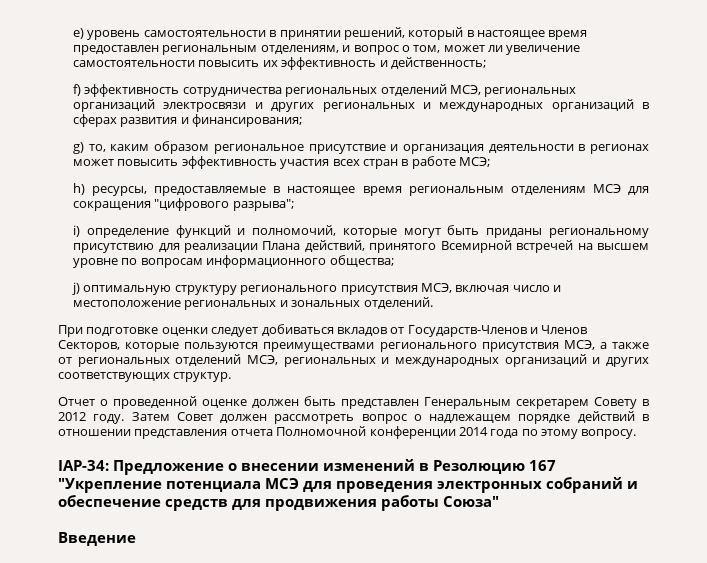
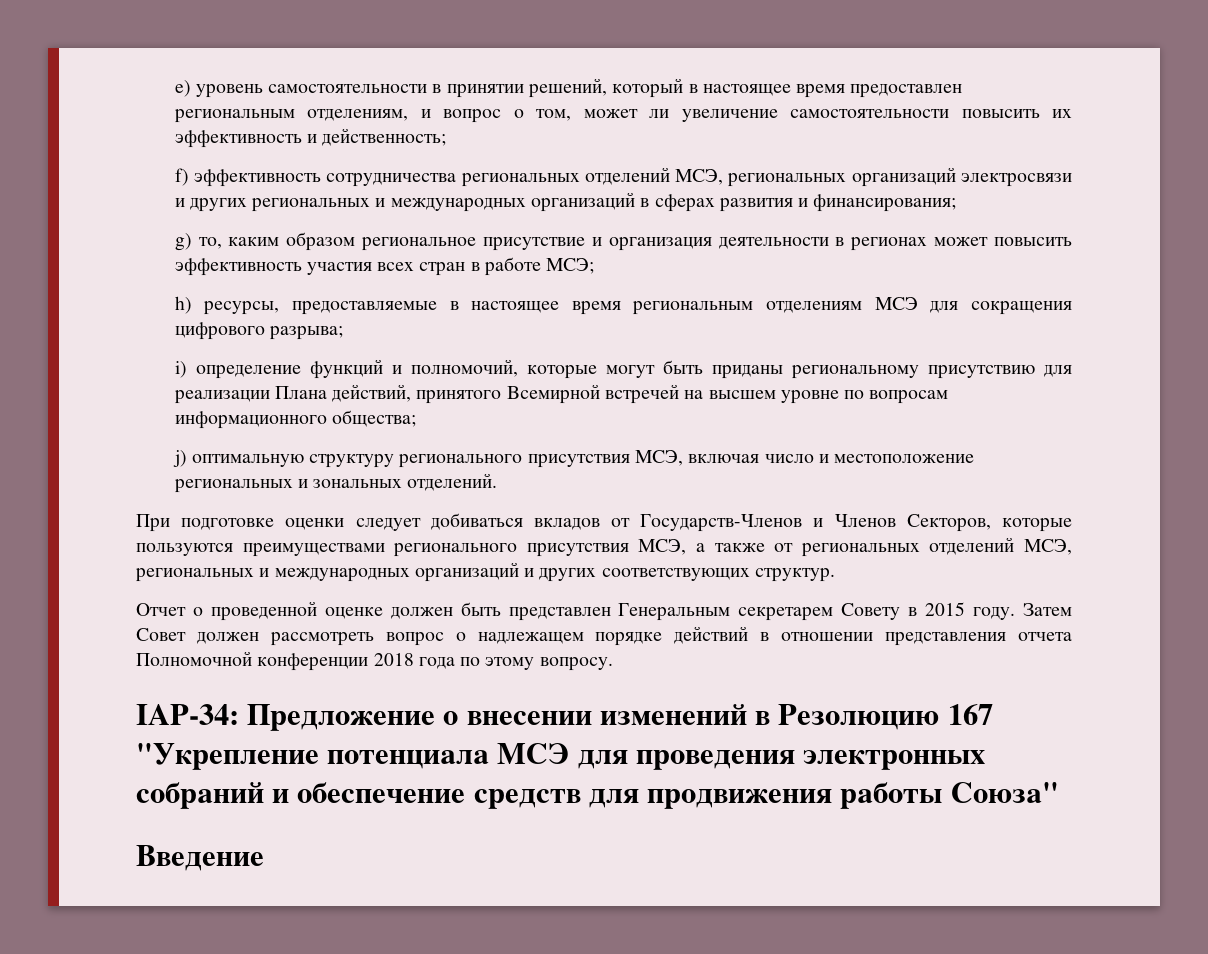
- h) ресурсы, предоставляемые в настоящее время региональным отделениям МСЭ для сокращения "цифрового разрыва";
+ h) ресурсы, предоставляемые в настоящее время региональным отделениям МСЭ для сокращения цифрового разрыва;
- Отчет о проведенной оценке должен быть представлен Генеральным секретарем Совету в 2012 году.
+ Отчет о проведенной оценке должен быть представлен Генеральным секретарем Совету в 2015 году.
- Затем Совет должен рассмотреть вопрос о надлежащем порядке действий в отношении представления отчета Полномочной конференции 2014 года по этому вопросу.
+ Затем Совет должен рассмотреть вопрос о надлежащем порядке действий в отношении представления отчета Полномочной конференции 2018 года по этому вопросу.

